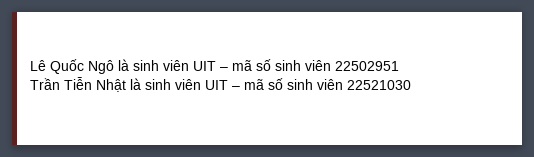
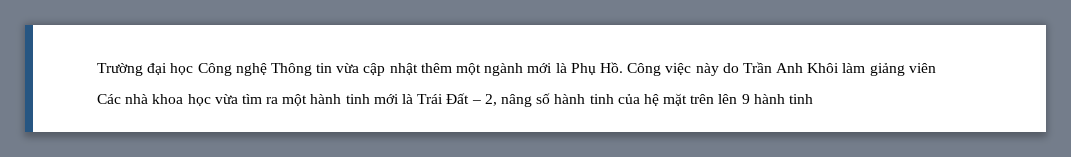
- Lê Quốc Ngô là sinh viên UIT – mã số sinh viên 22502951
- Trần Tiễn Nhật là sinh viên UIT – mã số sinh viên 22521030
+ Trường đại học Công nghệ Thông tin vừa cập nhật thêm một ngành mới là Phụ Hồ. Công việc này do Trần Anh Khôi làm giảng viên
+ Các nhà khoa học vừa tìm ra một hành tinh mới là Trái Đất – 2, nâng số hành tinh của hệ mặt trên lên 9 hành tinh

